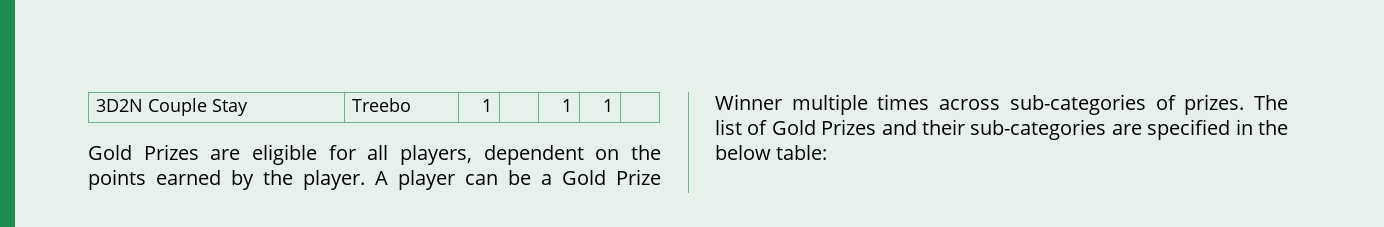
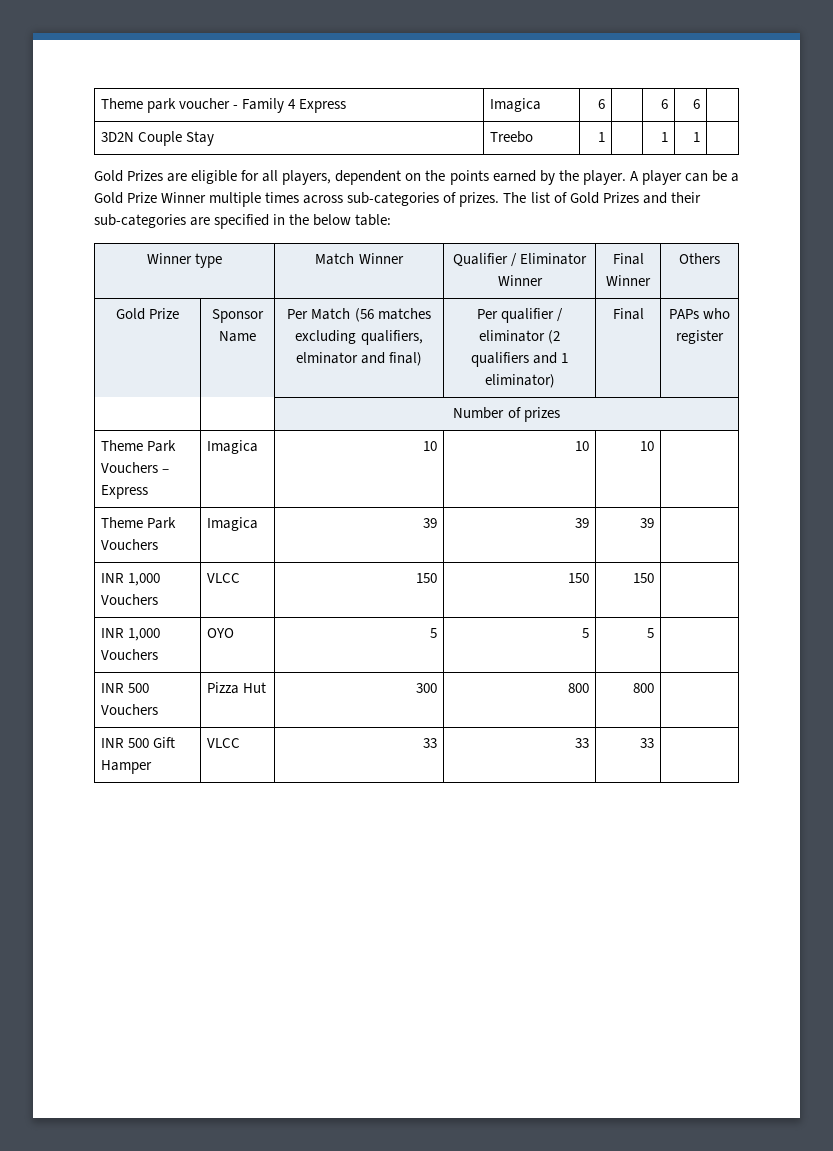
+ Theme park voucher - Family 4 Express | Imagica | 6 | | 6 | 6 |
+ Winner type | Match Winner | Qualifier / Eliminator Winner | Final Winner | Others
+ Gold Prize | Sponsor Name | Per Match (56 matches excluding qualifiers, elminator and final) | Per qualifier / eliminator (2 qualifiers and 1 eliminator) | Final | PAPs who register
+ | | Number of prizes
+ Theme Park Vouchers – Express | Imagica | 10 | 10 | 10 |
+ Theme Park Vouchers | Imagica | 39 | 39 | 39 |
+ INR 1,000 Vouchers | VLCC | 150 | 150 | 150 |
+ INR 1,000 Vouchers | OYO | 5 | 5 | 5 |
+ INR 500 Vouchers | Pizza Hut | 300 | 800 | 800 |
+ INR 500 Gift Hamper | VLCC | 33 | 33 | 33 |

